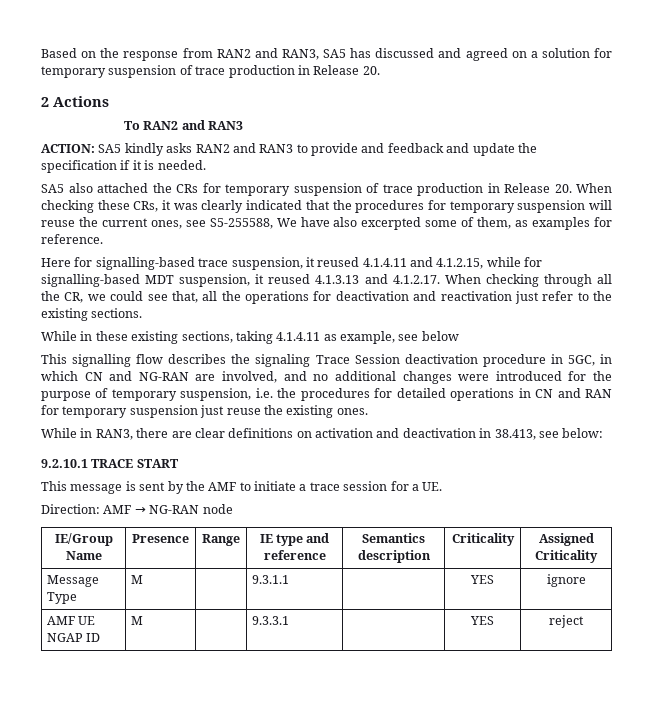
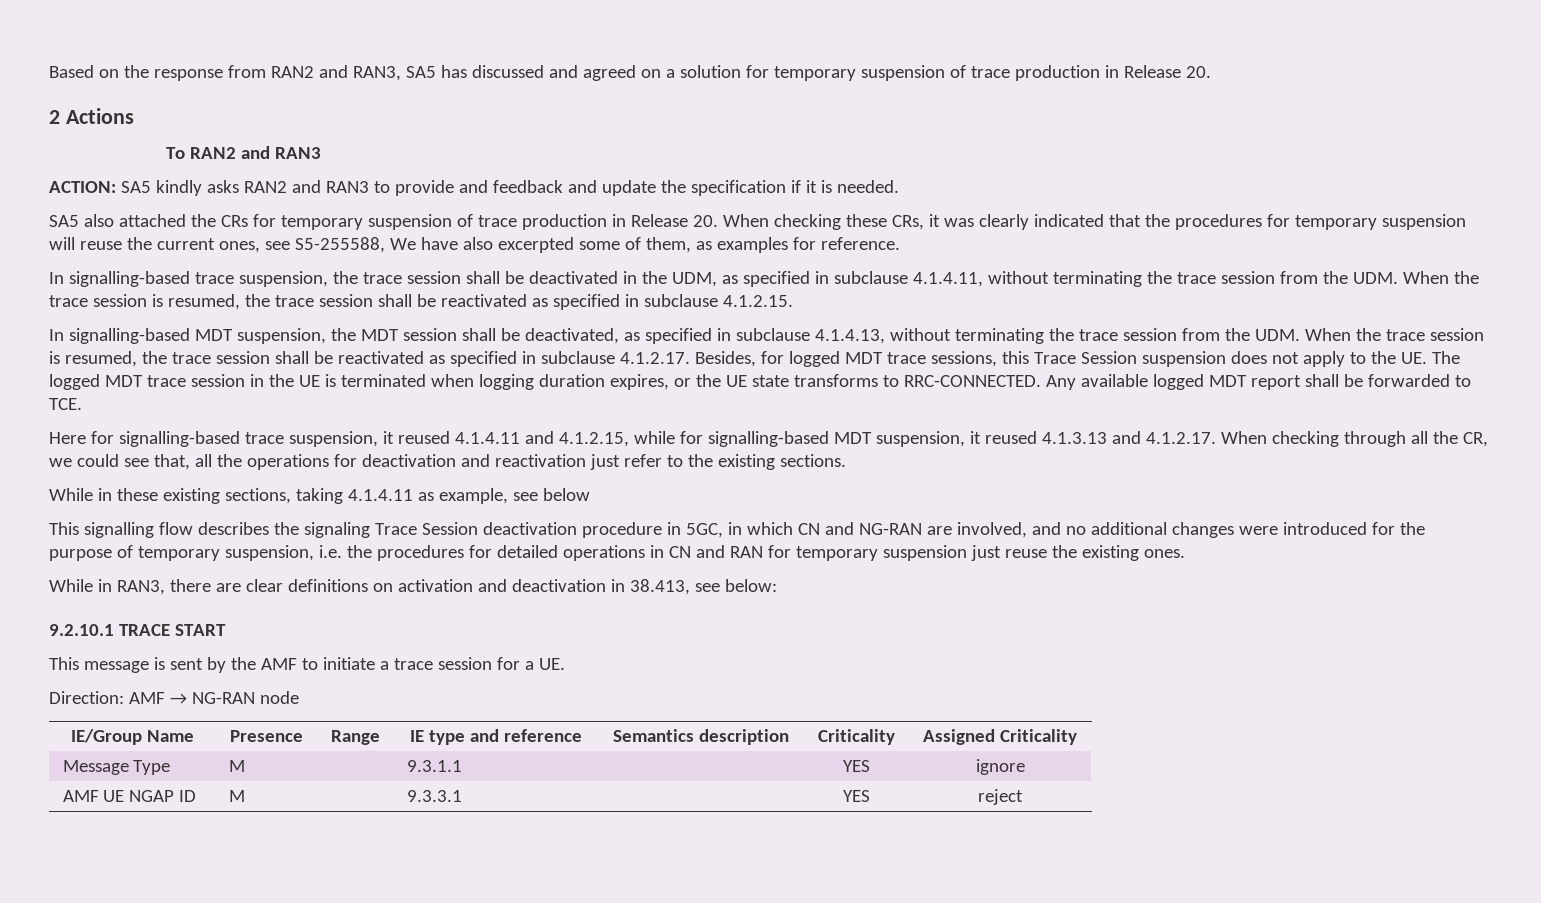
+ In signalling-based trace suspension, the trace session shall be deactivated in the UDM, as specified in subclause 4.1.4.11, without terminating the trace session from the UDM. When the trace session is resumed, the trace session shall be reactivated as specified in subclause 4.1.2.15.
+ In signalling-based MDT suspension, the MDT session shall be deactivated, as specified in subclause 4.1.4.13, without terminating the trace session from the UDM. When the trace session is resumed, the trace session shall be reactivated as specified in subclause 4.1.2.17. Besides, for logged MDT trace sessions, this Trace Session suspension does not apply to the UE. The logged MDT trace session in the UE is terminated when logging duration expires, or the UE state transforms to RRC-CONNECTED. Any available logged MDT report shall be forwarded to TCE.

